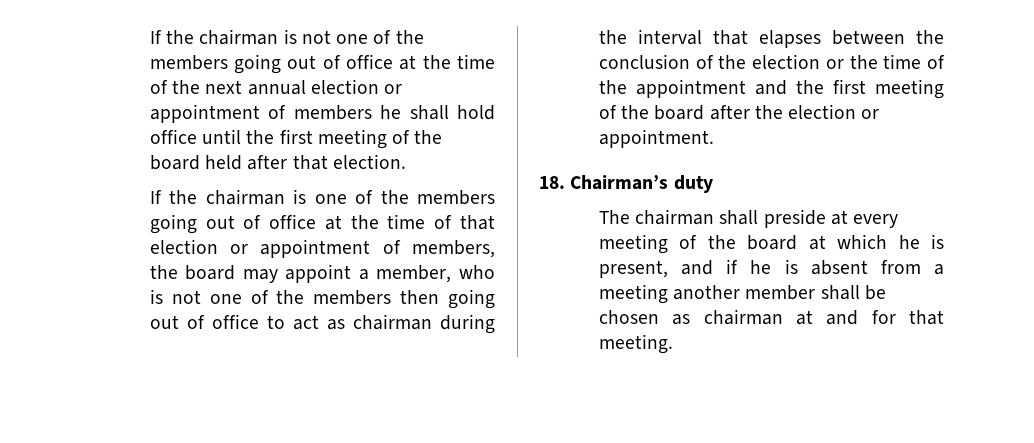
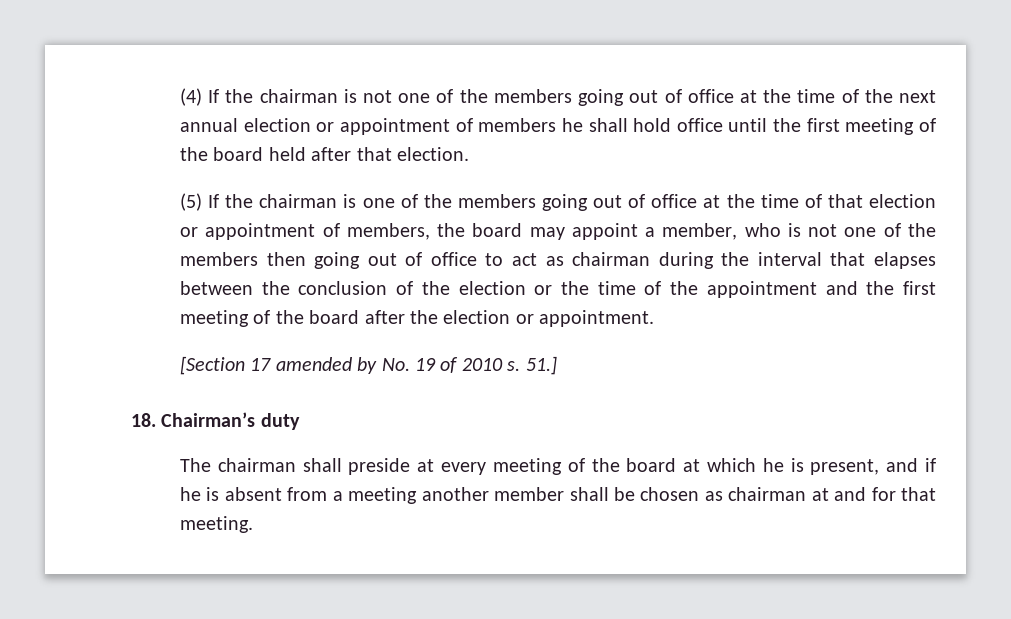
- If the chairman is not one of the members going out of office at the time of the next annual election or appointment of members he shall hold office until the first meeting of the board held after that election.
+ (4) If the chairman is not one of the members going out of office at the time of the next annual election or appointment of members he shall hold office until the first meeting of the board held after that election.
- If the chairman is one of the members going out of office at the time of that election or appointment of members, the board may appoint a member, who is not one of the members then going out of office to act as chairman during the interval that elapses between the conclusion of the election or the time of the appointment and the first meeting of the board after the election or appointment.
+ (5) If the chairman is one of the members going out of office at the time of that election or appointment of members, the board may appoint a member, who is not one of the members then going out of office to act as chairman during the interval that elapses between the conclusion of the election or the time of the appointment and the first meeting of the board after the election or appointment.
+ [Section 17 amended by No. 19 of 2010 s. 51.]

